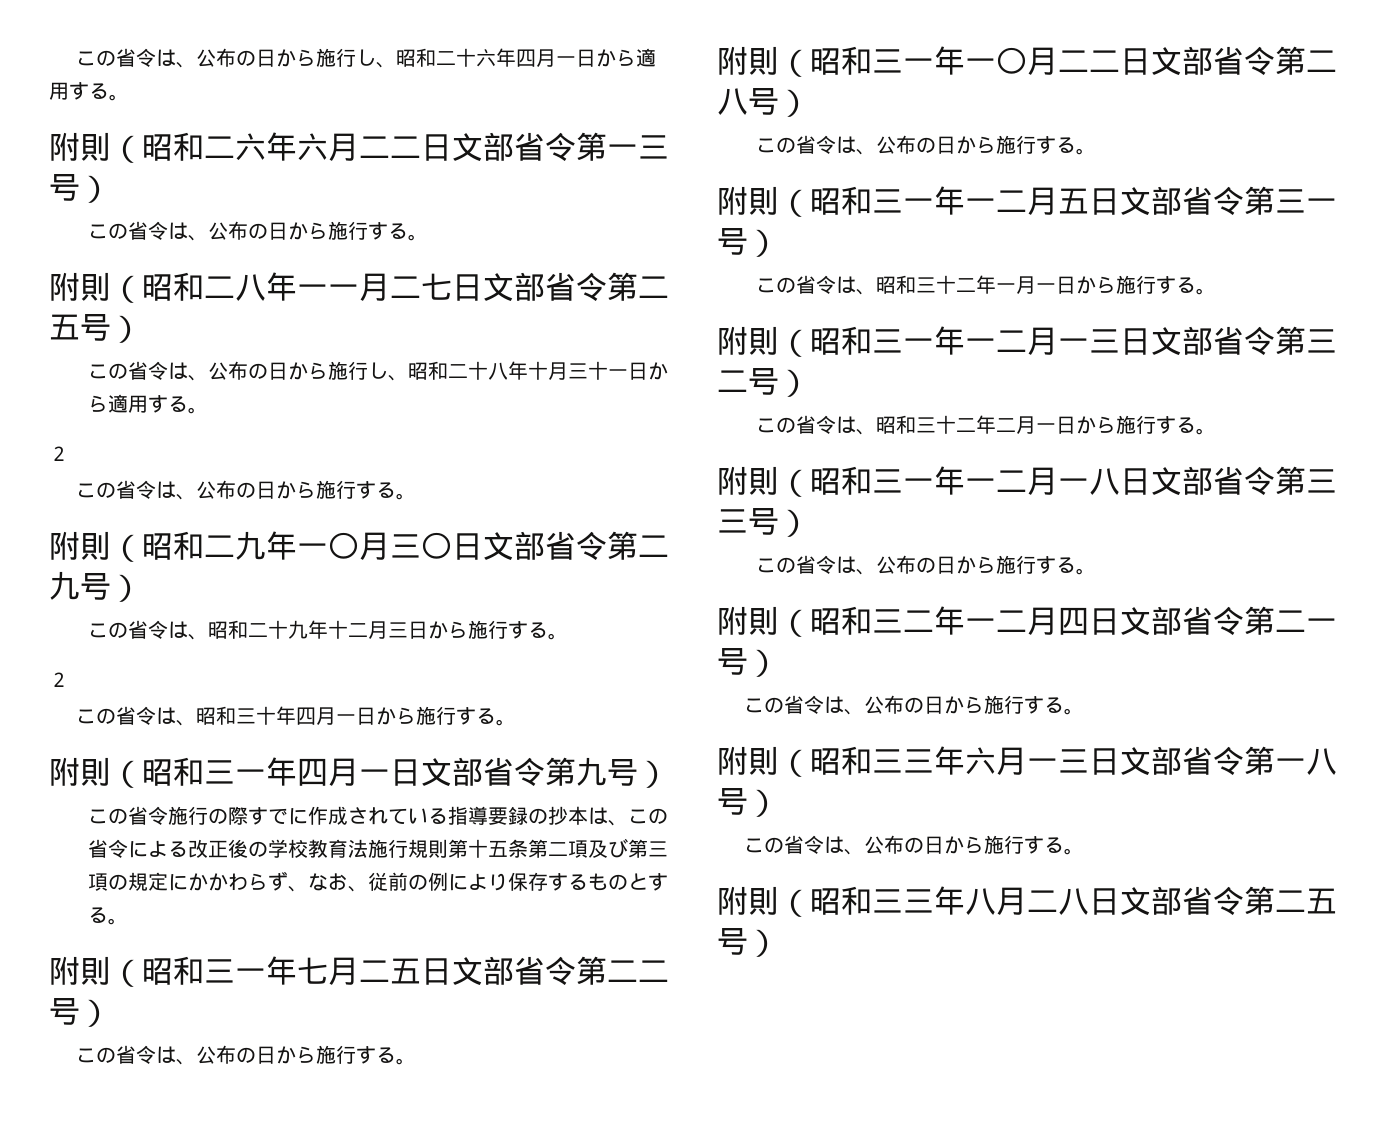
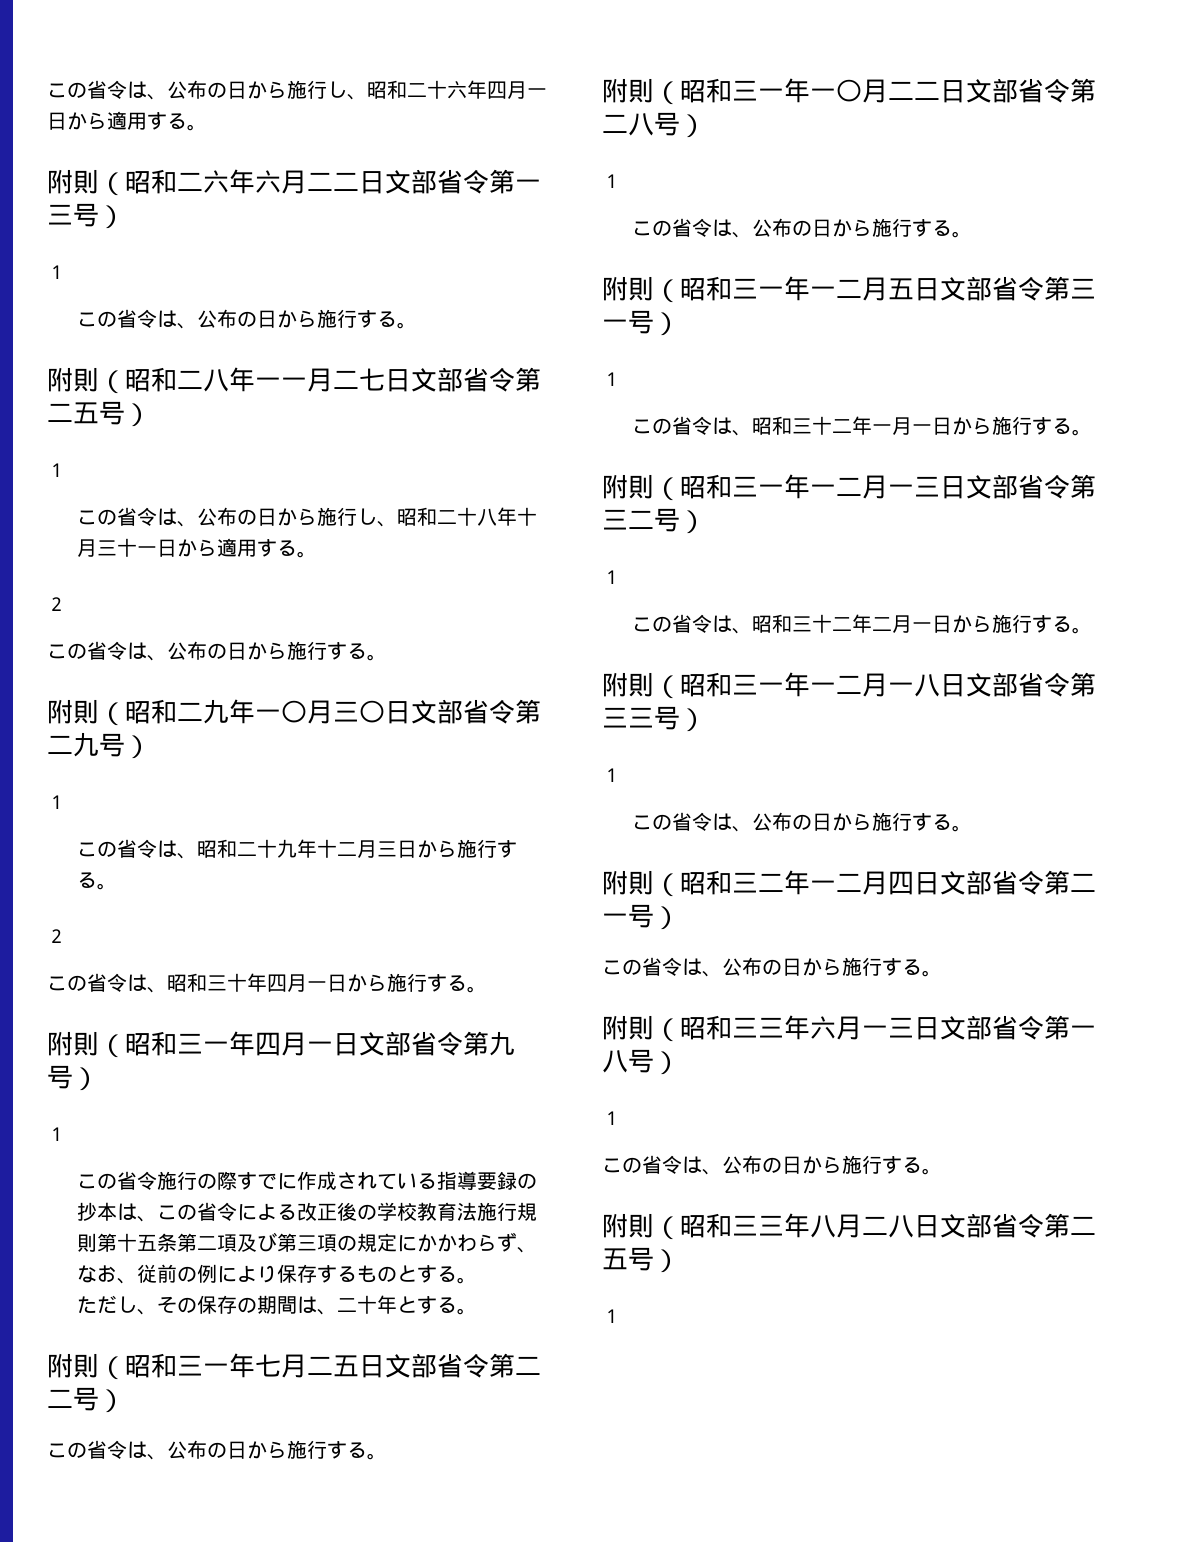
  附則（昭和二六年六月二二日文部省令第一三号）
+ １
  附則（昭和二八年一一月二七日文部省令第二五号）
+ １
  附則（昭和二九年一〇月三〇日文部省令第二九号）
+ １
  附則（昭和三一年四月一日文部省令第九号）
+ １
+ ただし、その保存の期間は、二十年とする。
  附則（昭和三一年一〇月二二日文部省令第二八号）
+ １
  附則（昭和三一年一二月五日文部省令第三一号）
+ １
  附則（昭和三一年一二月一三日文部省令第三二号）
+ １
  附則（昭和三一年一二月一八日文部省令第三三号）
+ １
  附則（昭和三三年六月一三日文部省令第一八号）
+ １
  附則（昭和三三年八月二八日文部省令第二五号）
+ １

